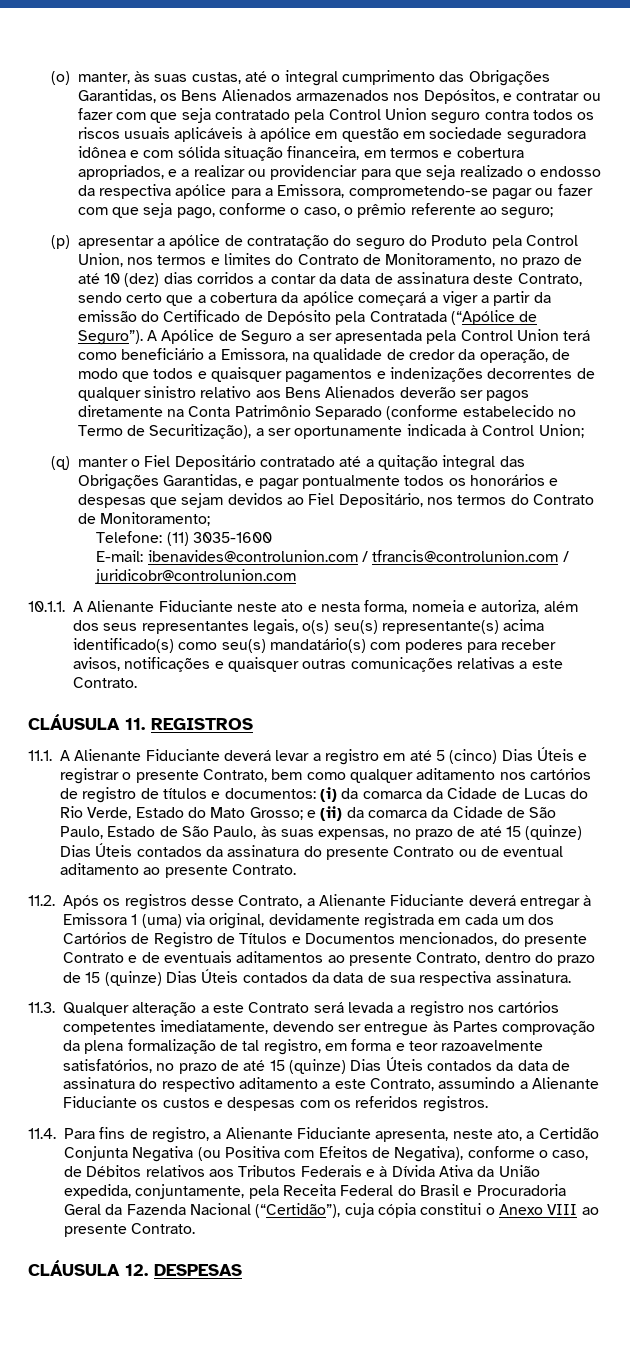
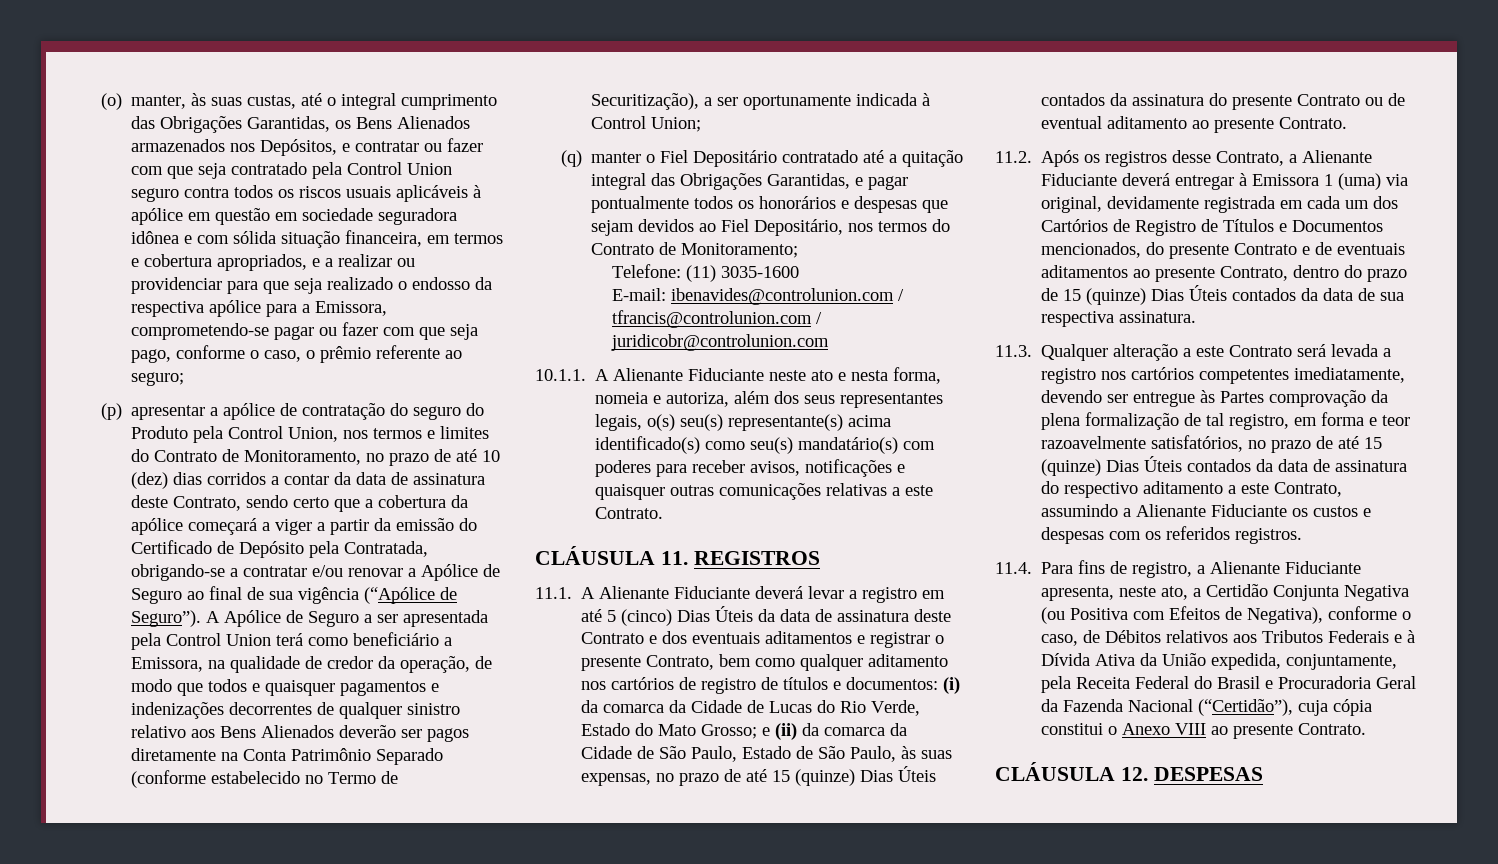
- (p) apresentar a apólice de contratação do seguro do Produto pela Control Union, nos termos e limites do Contrato de Monitoramento, no prazo de até 10 (dez) dias corridos a contar da data de assinatura deste Contrato, sendo certo que a cobertura da apólice começará a viger a partir da emissão do Certificado de Depósito pela Contratada (“Apólice de Seguro”).
+ (p) apresentar a apólice de contratação do seguro do Produto pela Control Union, nos termos e limites do Contrato de Monitoramento, no prazo de até 10 (dez) dias corridos a contar da data de assinatura deste Contrato, sendo certo que a cobertura da apólice começará a viger a partir da emissão do Certificado de Depósito pela Contratada, obrigando-se a contratar e/ou renovar a Apólice de Seguro ao final de sua vigência (“Apólice de Seguro”).
- 11.1. A Alienante Fiduciante deverá levar a registro em até 5 (cinco) Dias Úteis e registrar o presente Contrato, bem como qualquer aditamento nos cartórios de registro de títulos e documentos:
+ 11.1. A Alienante Fiduciante deverá levar a registro em até 5 (cinco) Dias Úteis da data de assinatura deste Contrato e dos eventuais aditamentos e registrar o presente Contrato, bem como qualquer aditamento nos cartórios de registro de títulos e documentos:

